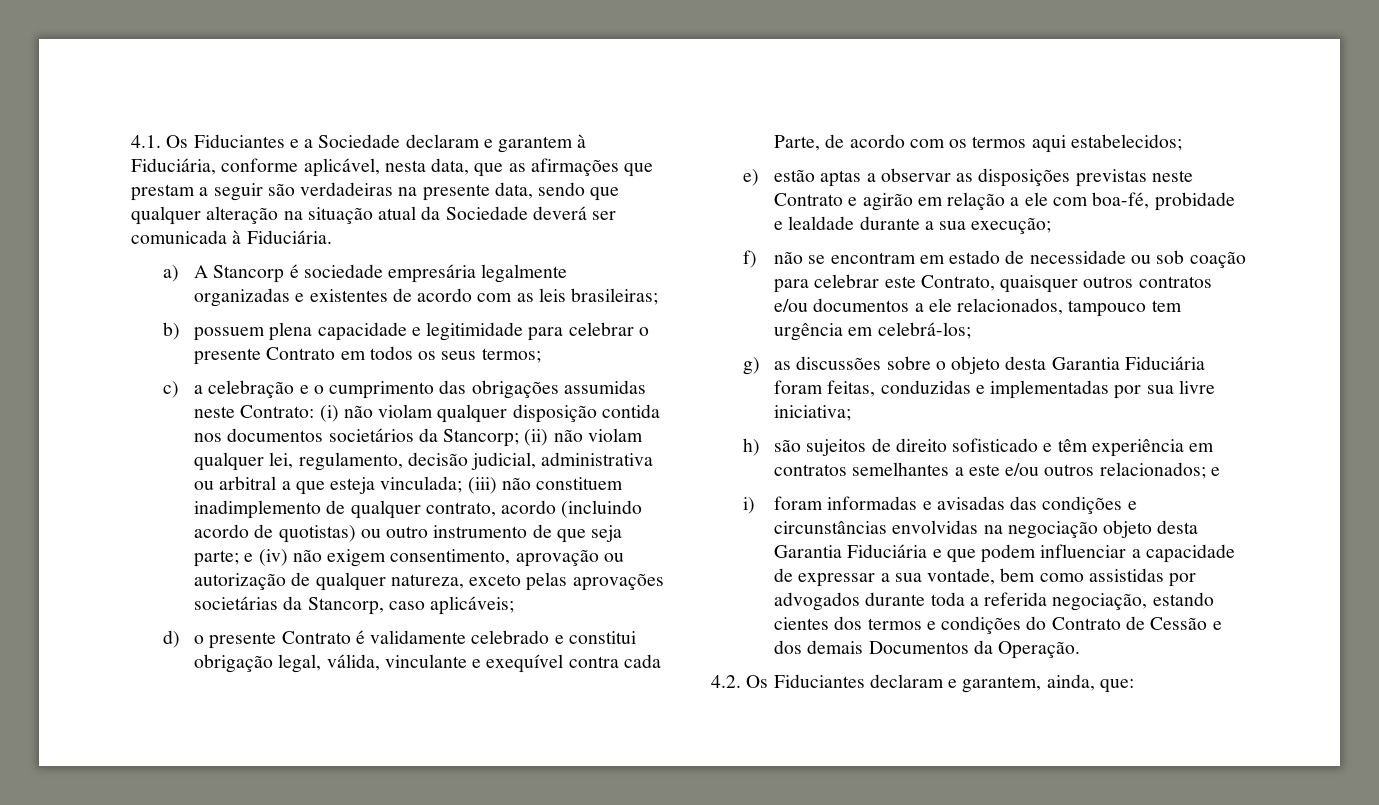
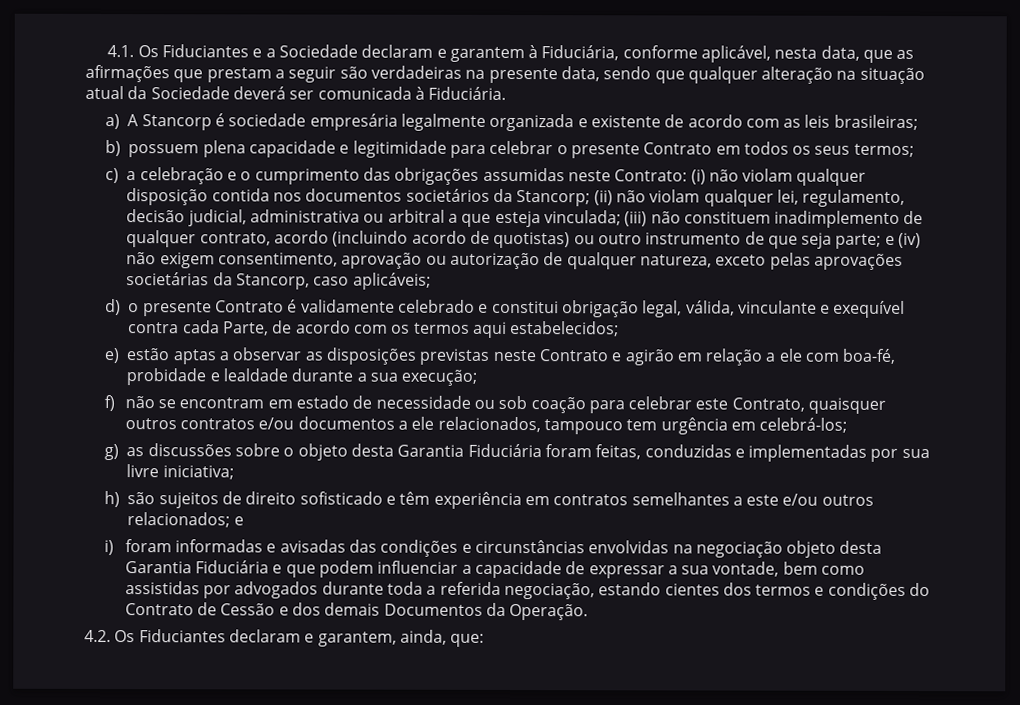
- a) A Stancorp é sociedade empresária legalmente organizadas e existentes de acordo com as leis brasileiras;
+ a) A Stancorp é sociedade empresária legalmente organizada e existente de acordo com as leis brasileiras;

